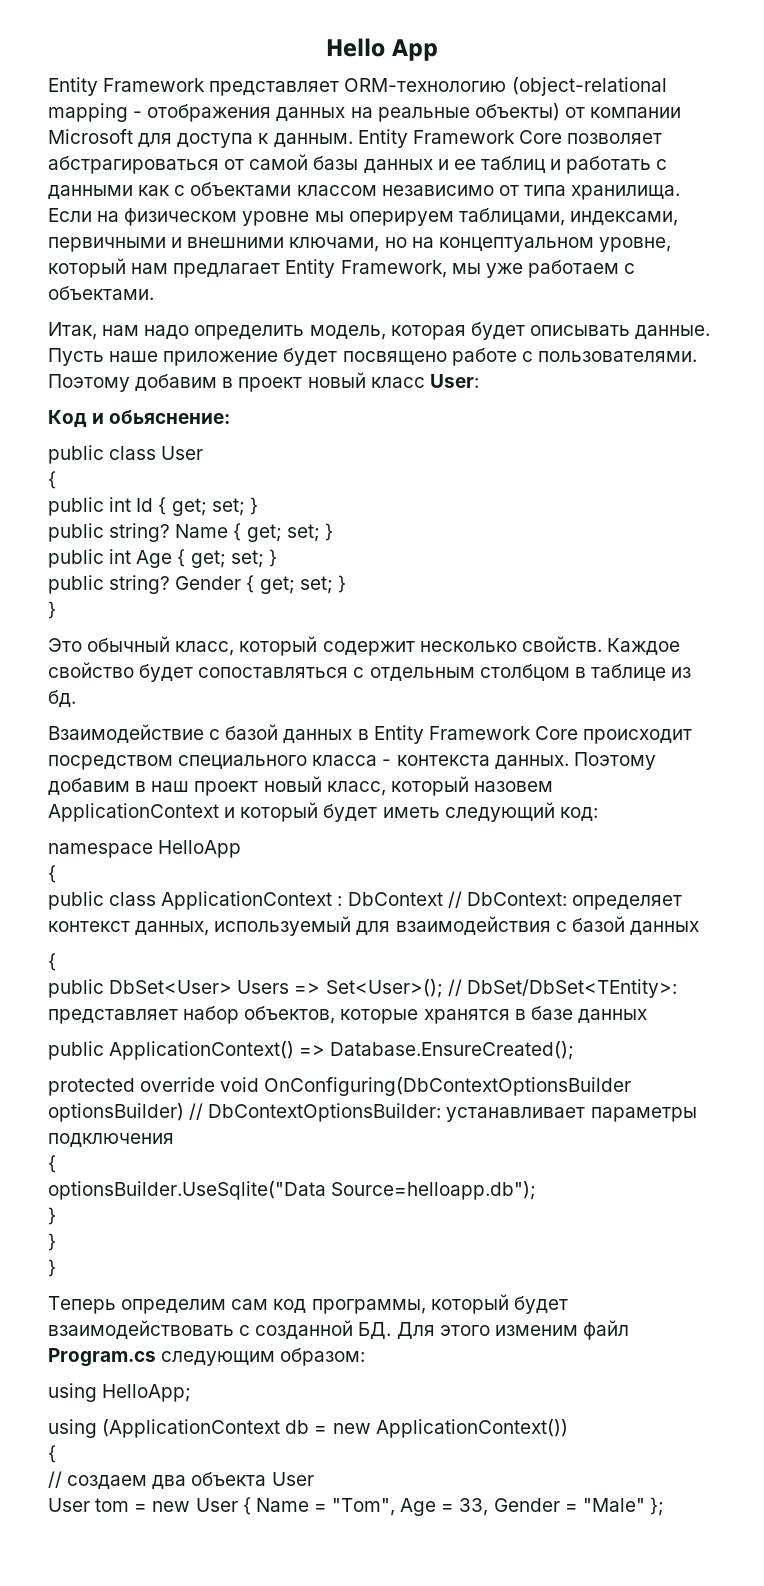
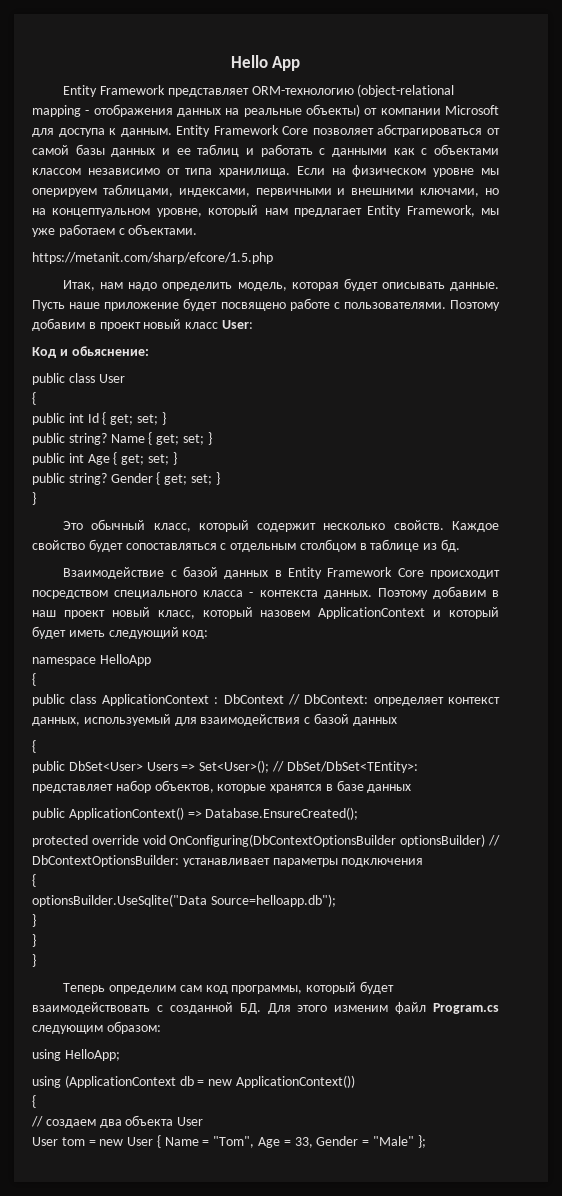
+ https://metanit.com/sharp/efcore/1.5.php

